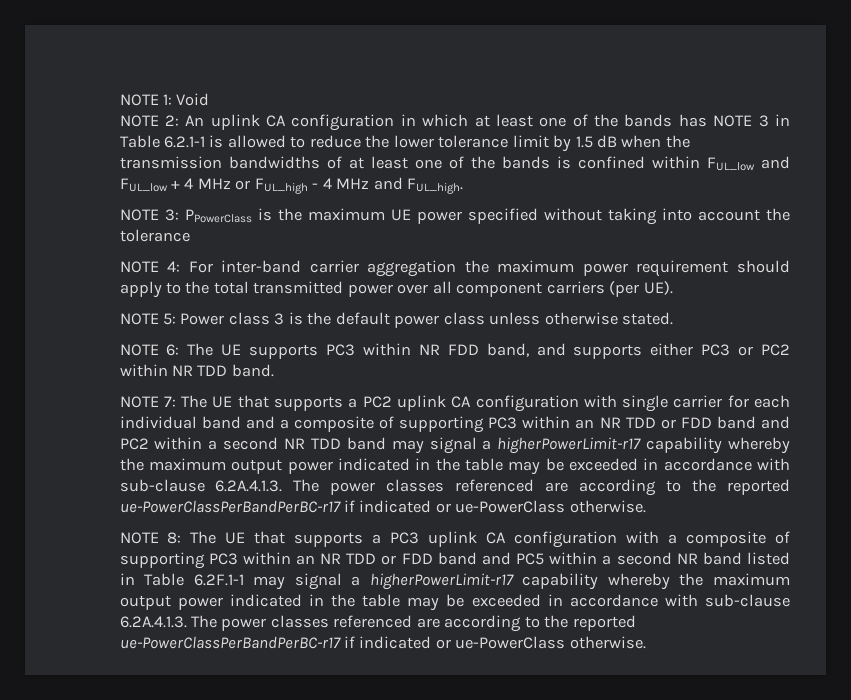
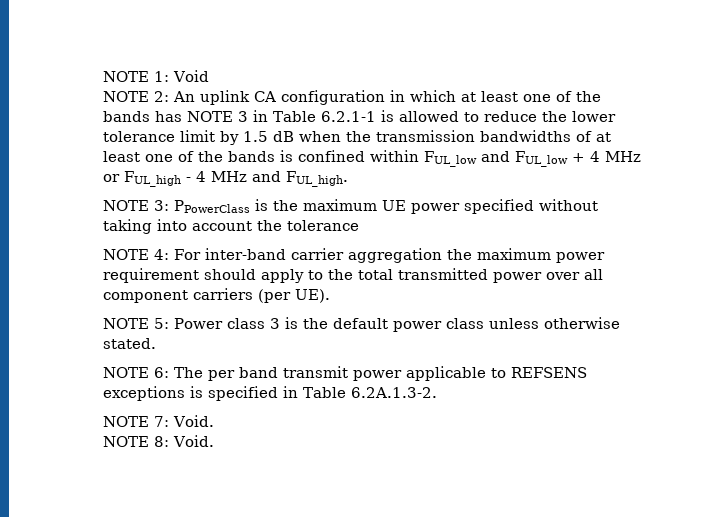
- NOTE 6: The UE supports PC3 within NR FDD band, and supports either PC3 or PC2 within NR TDD band.
- NOTE 7: The UE that supports a PC2 uplink CA configuration with single carrier for each individual band and a composite of supporting PC3 within an NR TDD or FDD band and PC2 within a second NR TDD band may signal a higherPowerLimit-r17 capability whereby the maximum output power indicated in the table may be exceeded in accordance with sub-clause 6.2A.4.1.3. The power classes referenced are according to the reported ue-PowerClassPerBandPerBC-r17 if indicated or ue-PowerClass otherwise.
- NOTE 8: The UE that supports a PC3 uplink CA configuration with a composite of supporting PC3 within an NR TDD or FDD band and PC5 within a second NR band listed in Table 6.2F.1-1 may signal a higherPowerLimit-r17 capability whereby the maximum output power indicated in the table may be exceeded in accordance with sub-clause 6.2A.4.1.3. The power classes referenced are according to the reported ue-PowerClassPerBandPerBC-r17 if indicated or ue-PowerClass otherwise.
+ NOTE 6: The per band transmit power applicable to REFSENS exceptions is specified in Table 6.2A.1.3-2.
+ NOTE 7: Void.
+ NOTE 8: Void.

